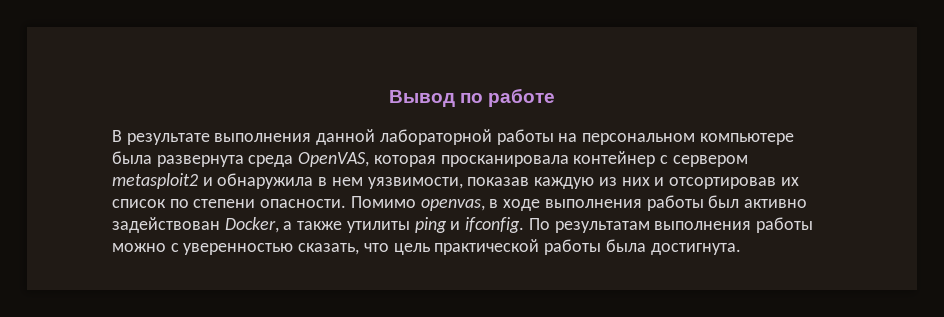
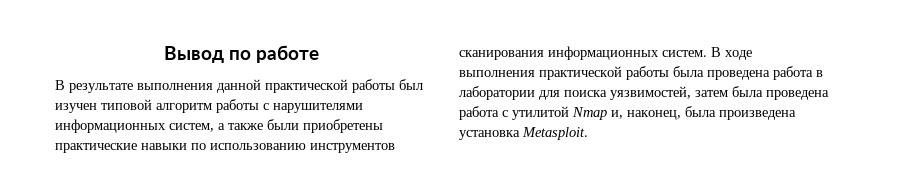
- В результате выполнения данной лабораторной работы на персональном компьютере была развернута среда OpenVAS, которая просканировала контейнер с сервером metasploit2 и обнаружила в нем уязвимости, показав каждую из них и отсортировав их список по степени опасности. Помимо openvas, в ходе выполнения работы был активно задействован Docker, а также утилиты ping и ifconfig. По результатам выполнения работы можно с уверенностью сказать, что цель практической работы была достигнута.
+ В результате выполнения данной практической работы был изучен типовой алгоритм работы с нарушителями информационных систем, а также были приобретены практические навыки по использованию инструментов сканирования информационных систем. В ходе выполнения практической работы была проведена работа в лаборатории для поиска уязвимостей, затем была проведена работа с утилитой Nmap и, наконец, была произведена установка Metasploit.

